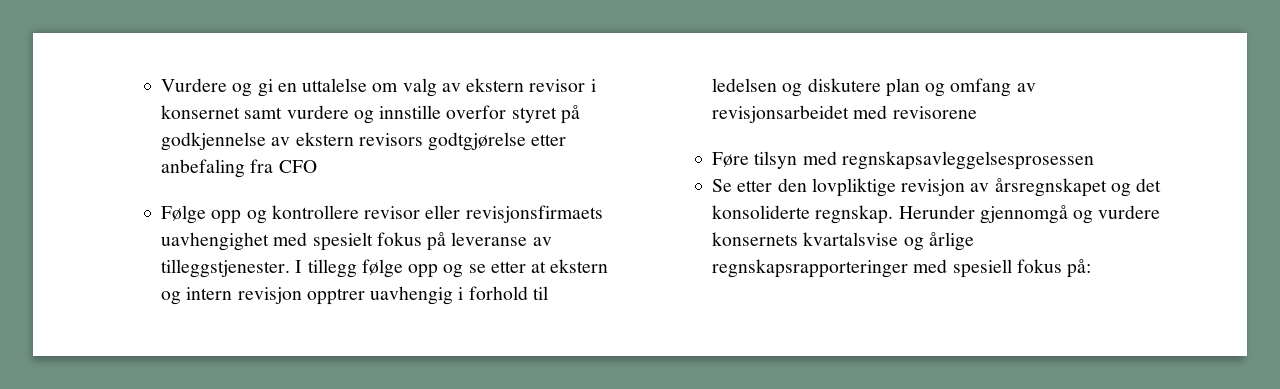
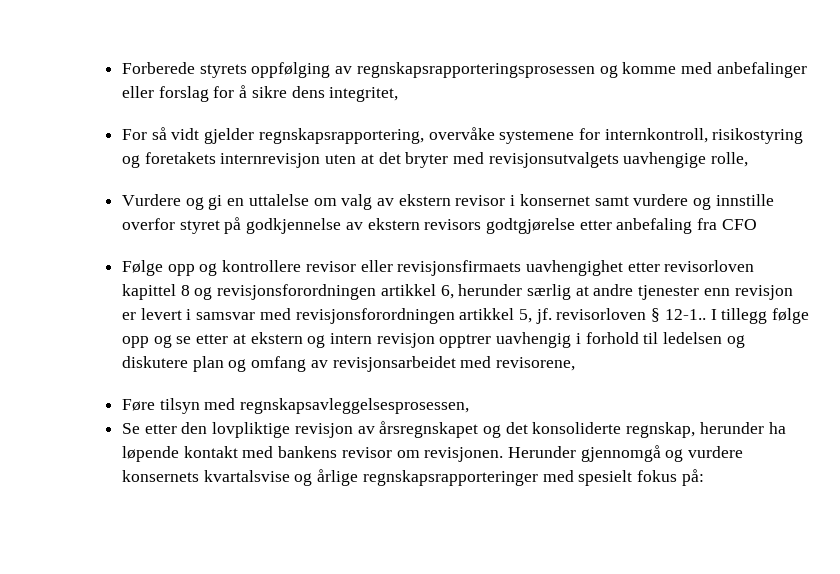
+ Forberede styrets oppfølging av regnskapsrapporteringsprosessen og komme med anbefalinger eller forslag for å sikre dens integritet,
+ For så vidt gjelder regnskapsrapportering, overvåke systemene for internkontroll, risikostyring og foretakets internrevisjon uten at det bryter med revisjonsutvalgets uavhengige rolle,
- Følge opp og kontrollere revisor eller revisjonsfirmaets uavhengighet med spesielt fokus på leveranse av tilleggstjenester.
+ Følge opp og kontrollere revisor eller revisjonsfirmaets uavhengighet etter revisorloven kapittel 8 og revisjonsforordningen artikkel 6, herunder særlig at andre tjenester enn revisjon er levert i samsvar med revisjonsforordningen artikkel 5, jf. revisorloven § 12-1..
- I tillegg følge opp og se etter at ekstern og intern revisjon opptrer uavhengig i forhold til ledelsen og diskutere plan og omfang av revisjonsarbeidet med revisorene
+ I tillegg følge opp og se etter at ekstern og intern revisjon opptrer uavhengig i forhold til ledelsen og diskutere plan og omfang av revisjonsarbeidet med revisorene,
- Føre tilsyn med regnskapsavleggelsesprosessen
+ Føre tilsyn med regnskapsavleggelsesprosessen,
- Se etter den lovpliktige revisjon av årsregnskapet og det konsoliderte regnskap.
+ Se etter den lovpliktige revisjon av årsregnskapet og det konsoliderte regnskap, herunder ha løpende kontakt med bankens revisor om revisjonen.
- Herunder gjennomgå og vurdere konsernets kvartalsvise og årlige regnskapsrapporteringer med spesiell fokus på:
+ Herunder gjennomgå og vurdere konsernets kvartalsvise og årlige regnskapsrapporteringer med spesielt fokus på:

